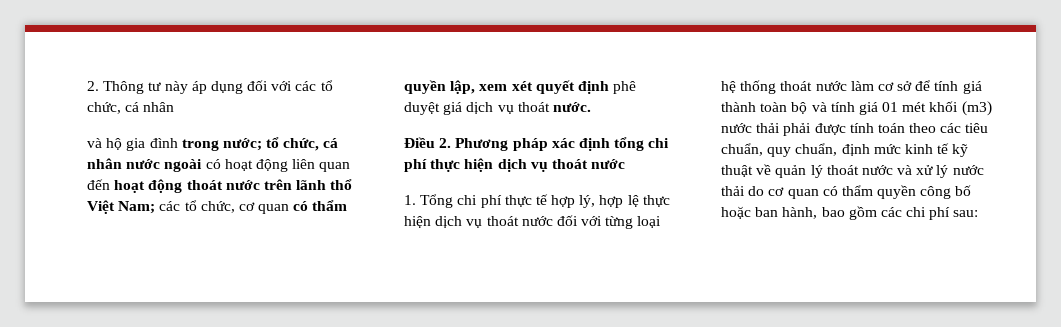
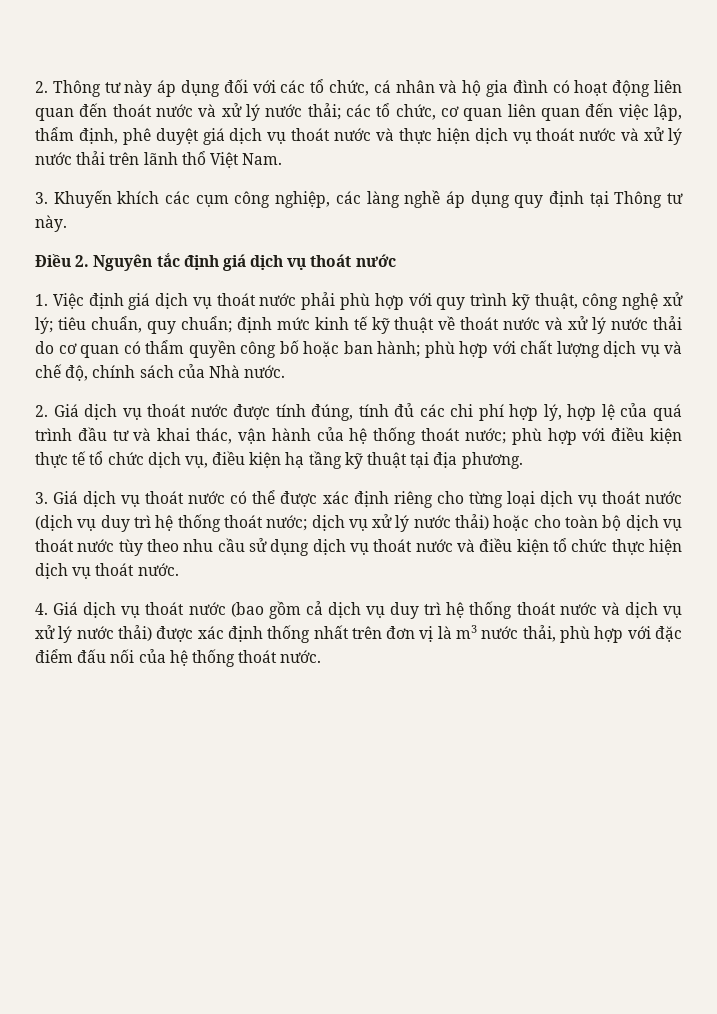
- 2. Thông tư này áp dụng đối với các tổ chức, cá nhân
- và hộ gia đình trong nước; tổ chức, cá nhân nước ngoài có hoạt động liên quan đến hoạt động thoát nước trên lãnh thổ Việt Nam;
+ 2. Thông tư này áp dụng đối với các tổ chức, cá nhân và hộ gia đình có hoạt động liên quan đến thoát nước và xử lý nước thải;
- các tổ chức, cơ quan có thẩm quyền lập, xem xét quyết định phê duyệt giá dịch vụ thoát nước.
- Điều 2. Phương pháp xác định tổng chi phí thực hiện dịch vụ thoát nước
- 1. Tổng chi phí thực tế hợp lý, hợp lệ thực hiện dịch vụ thoát nước đối với từng loại hệ thống thoát nước làm cơ sở để tính giá thành toàn bộ và tính giá 01 mét khối (m3) nước thải phải được tính toán theo các tiêu chuẩn, quy chuẩn, định mức kinh tế kỹ thuật về quản lý thoát nước và xử lý nước thải do cơ quan có thẩm quyền công bố hoặc ban hành, bao gồm các chi phí sau:
+ các tổ chức, cơ quan liên quan đến việc lập, thẩm định, phê duyệt giá dịch vụ thoát nước và thực hiện dịch vụ thoát nước và xử lý nước thải trên lãnh thổ Việt Nam.
+ 3. Khuyến khích các cụm công nghiệp, các làng nghề áp dụng quy định tại Thông tư này.
+ Điều 2. Nguyên tắc định giá dịch vụ thoát nước
+ 1. Việc định giá dịch vụ thoát nước phải phù hợp với quy trình kỹ thuật, công nghệ xử lý; tiêu chuẩn, quy chuẩn; định mức kinh tế kỹ thuật về thoát nước và xử lý nước thải do cơ quan có thẩm quyền công bố hoặc ban hành; phù hợp với chất lượng dịch vụ và chế độ, chính sách của Nhà nước.
+ 2. Giá dịch vụ thoát nước được tính đúng, tính đủ các chi phí hợp lý, hợp lệ của quá trình đầu tư và khai thác, vận hành của hệ thống thoát nước; phù hợp với điều kiện thực tế tổ chức dịch vụ, điều kiện hạ tầng kỹ thuật tại địa phương.
+ 3. Giá dịch vụ thoát nước có thể được xác định riêng cho từng loại dịch vụ thoát nước (dịch vụ duy trì hệ thống thoát nước; dịch vụ xử lý nước thải) hoặc cho toàn bộ dịch vụ thoát nước tùy theo nhu cầu sử dụng dịch vụ thoát nước và điều kiện tổ chức thực hiện dịch vụ thoát nước.
+ 4. Giá dịch vụ thoát nước (bao gồm cả dịch vụ duy trì hệ thống thoát nước và dịch vụ xử lý nước thải) được xác định thống nhất trên đơn vị là m3 nước thải, phù hợp với đặc điểm đấu nối của hệ thống thoát nước.

